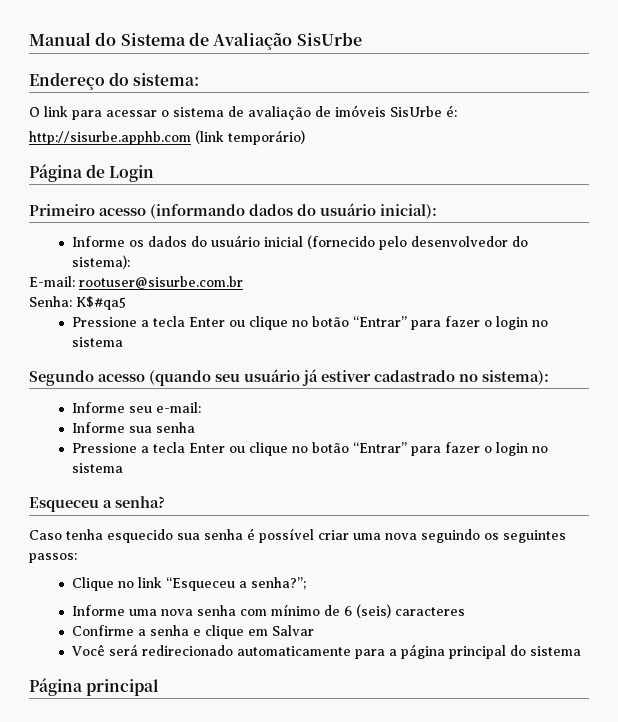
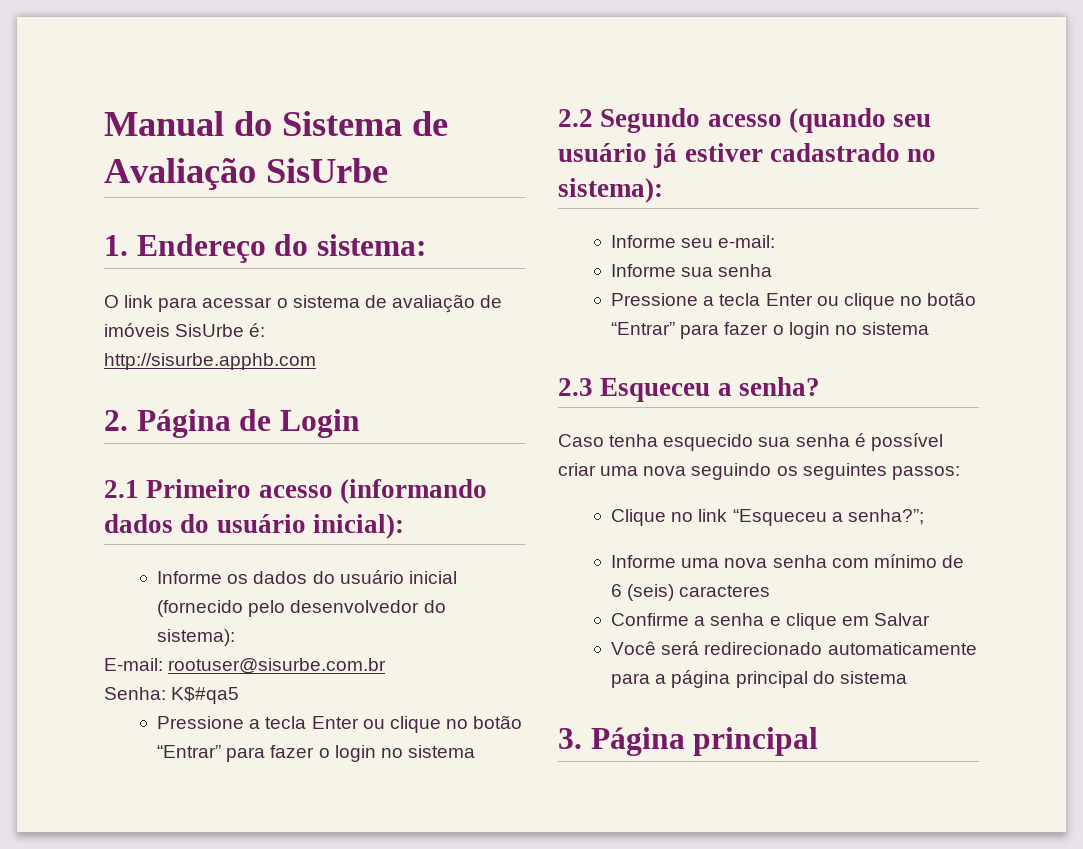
- Endereço do sistema:
+ 1. Endereço do sistema:
- http://sisurbe.apphb.com (link temporário)
- Página de Login
+ http://sisurbe.apphb.com
+ 2. Página de Login
- Primeiro acesso (informando dados do usuário inicial):
+ 2.1 Primeiro acesso (informando dados do usuário inicial):
- Segundo acesso (quando seu usuário já estiver cadastrado no sistema):
+ 2.2 Segundo acesso (quando seu usuário já estiver cadastrado no sistema):
- Esqueceu a senha?
+ 2.3 Esqueceu a senha?
- Página principal
+ 3. Página principal

